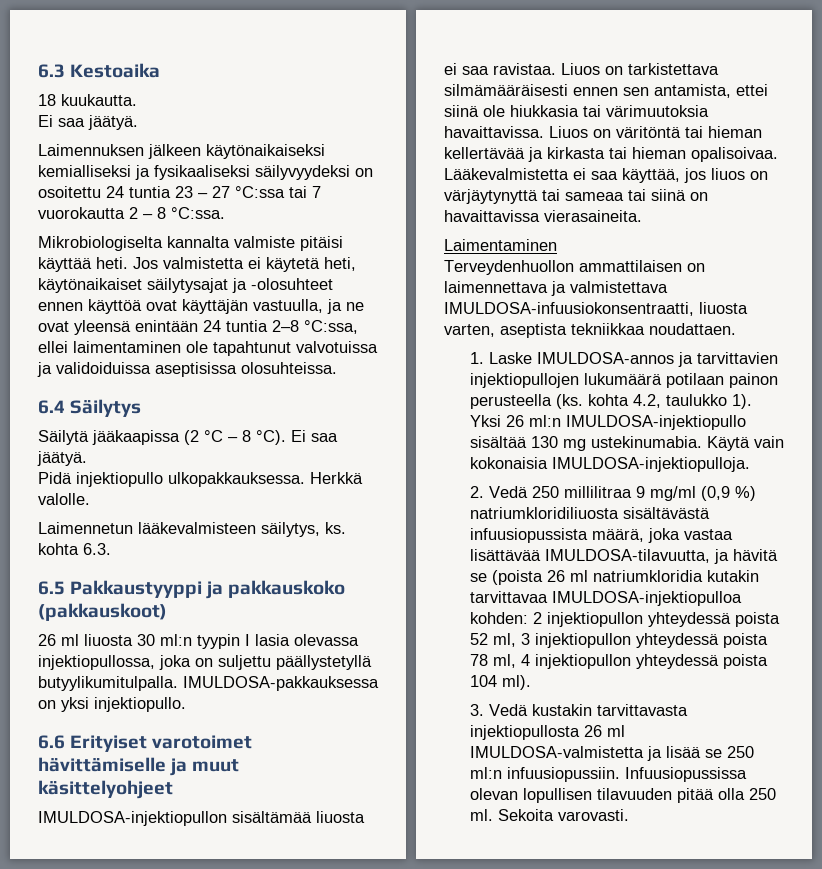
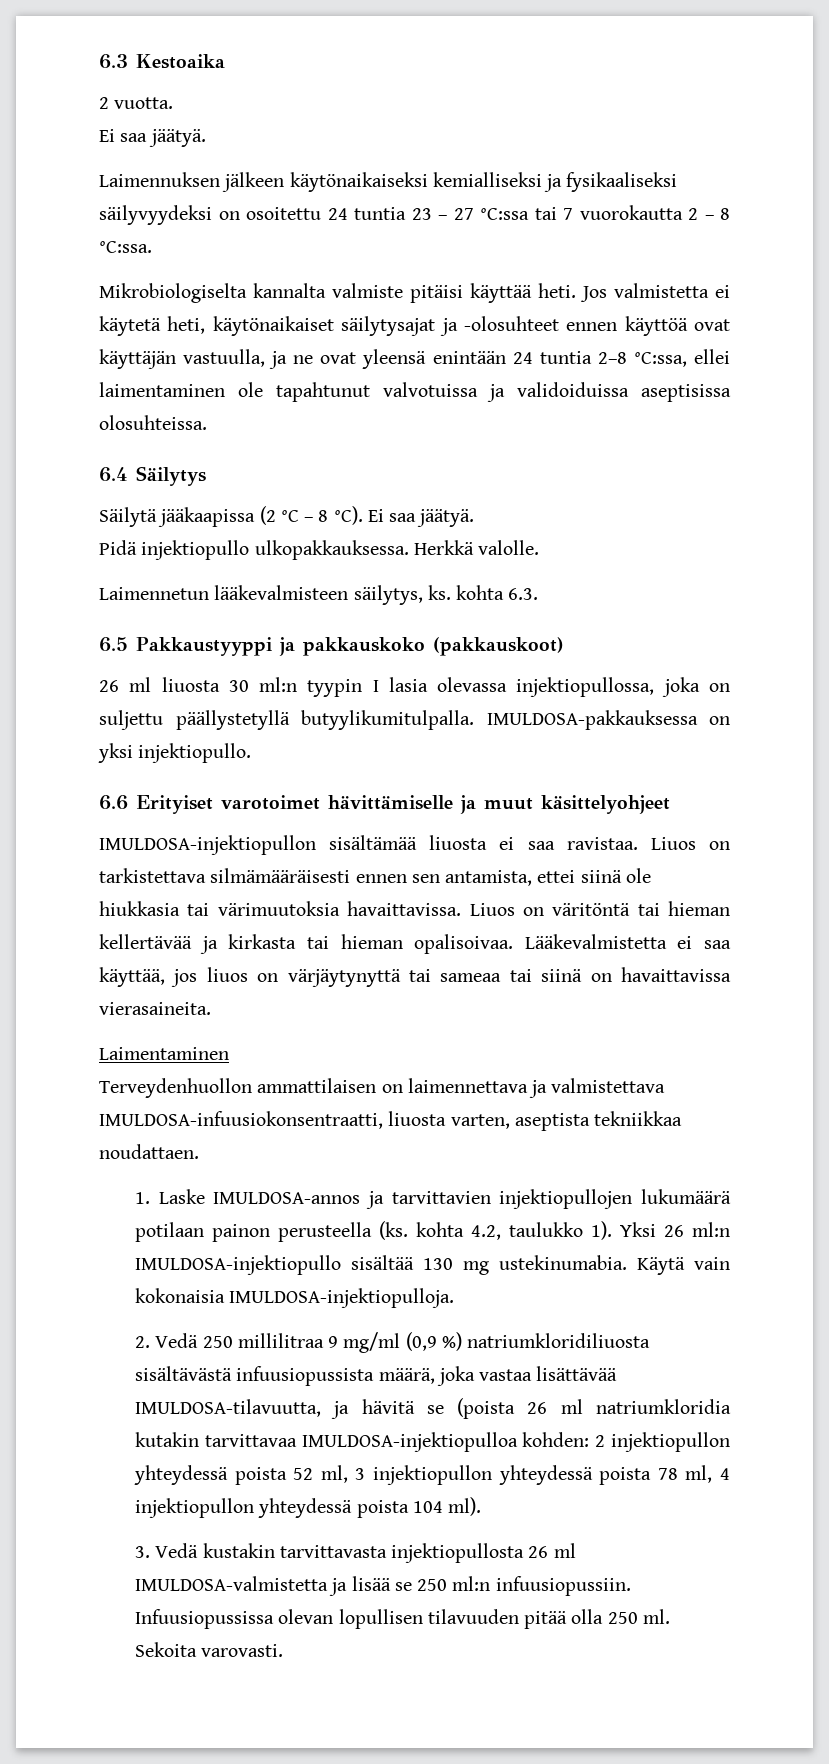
- 18 kuukautta.
+ 2 vuotta.

